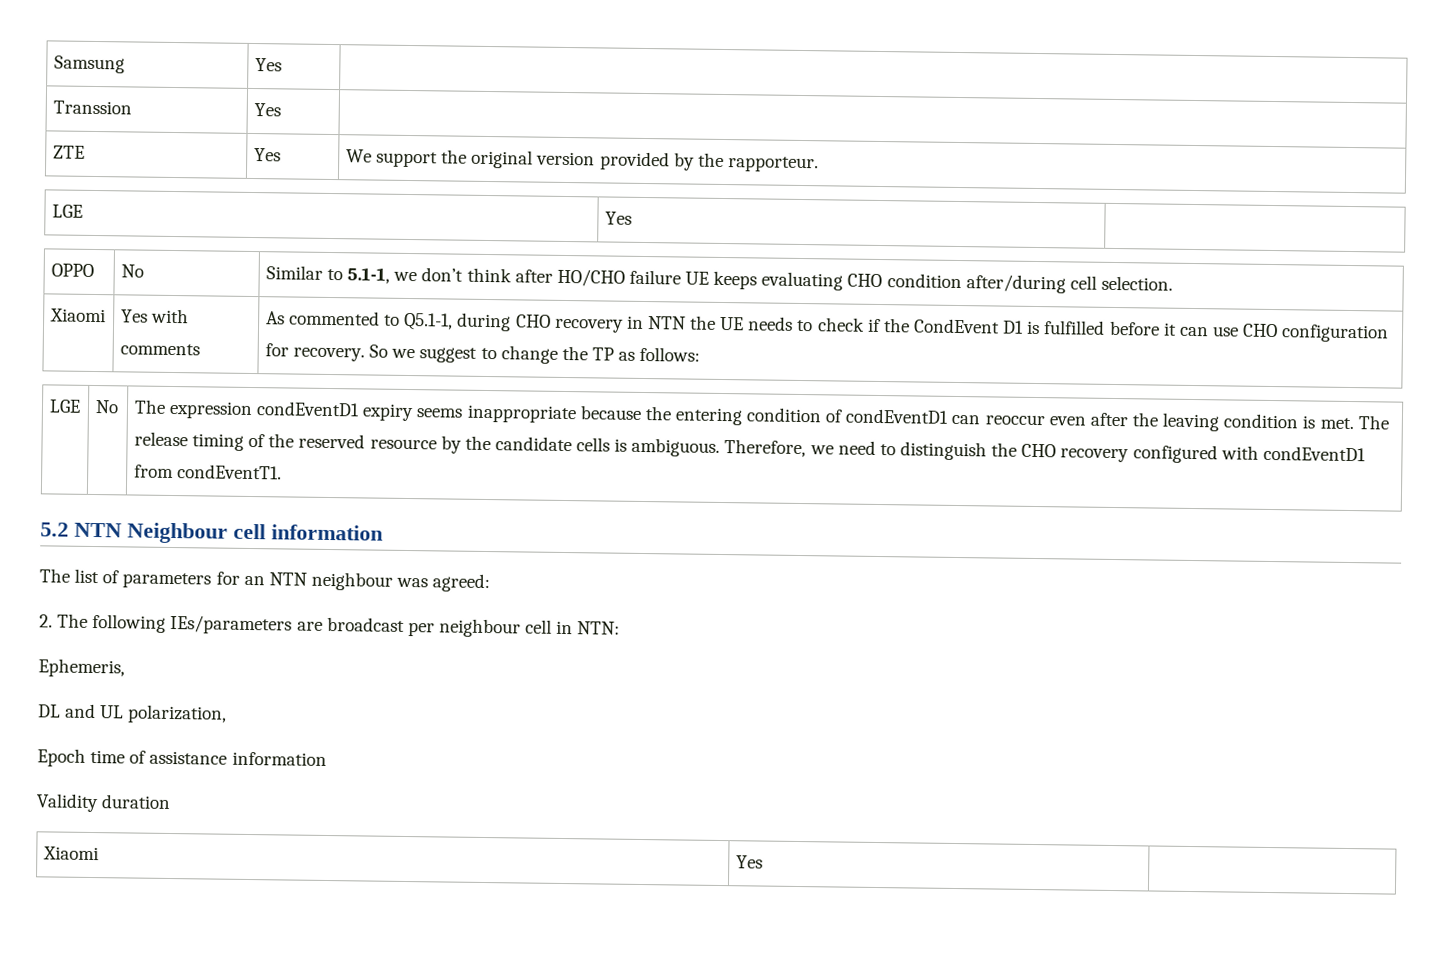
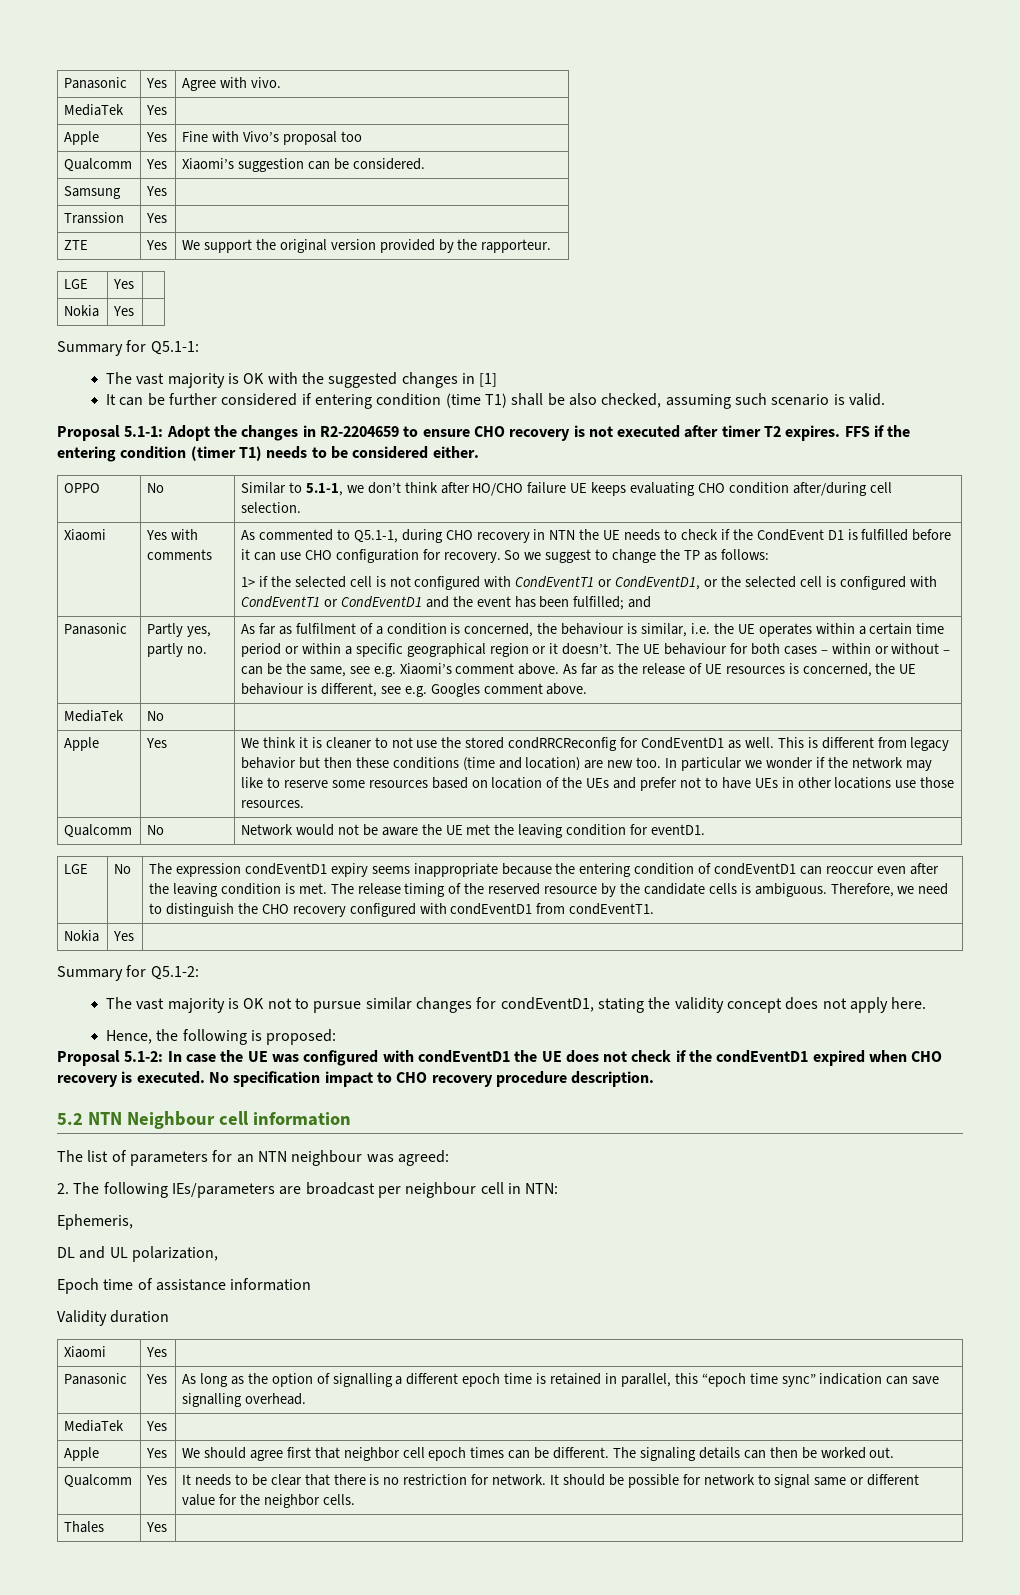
+ Panasonic | Yes | Agree with vivo.
+ MediaTek | Yes |
+ Apple | Yes | Fine with Vivo’s proposal too
+ Qualcomm | Yes | Xiaomi’s suggestion can be considered.
  LGE | Yes |
+ Nokia | Yes |
+ Summary for Q5.1-1:
+ The vast majority is OK with the suggested changes in [1]
+ It can be further considered if entering condition (time T1) shall be also checked, assuming such scenario is valid.
+ Proposal 5.1-1: Adopt the changes in R2-2204659 to ensure CHO recovery is not executed after timer T2 expires. FFS if the entering condition (timer T1) needs to be considered either.
+ 1> if the selected cell is not configured with CondEventT1 or CondEventD1, or the selected cell is configured with CondEventT1 or CondEventD1 and the event has been fulfilled; and
+ Panasonic | Partly yes, partly no. | As far as fulfilment of a condition is concerned, the behaviour is similar, i.e. the UE operates within a certain time period or within a specific geographical region or it doesn’t. The UE behaviour for both cases – within or without – can be the same, see e.g. Xiaomi’s comment above. As far as the release of UE resources is concerned, the UE behaviour is different, see e.g. Googles comment above.
+ MediaTek | No |
+ Apple | Yes | We think it is cleaner to not use the stored condRRCReconfig for CondEventD1 as well. This is different from legacy behavior but then these conditions (time and location) are new too. In particular we wonder if the network may like to reserve some resources based on location of the UEs and prefer not to have UEs in other locations use those resources.
+ Qualcomm | No | Network would not be aware the UE met the leaving condition for eventD1.
  Therefore, we need to distinguish the CHO recovery configured with condEventD1 from condEventT1.
+ Nokia | Yes |
+ Summary for Q5.1-2:
+ The vast majority is OK not to pursue similar changes for condEventD1, stating the validity concept does not apply here.
+ Hence, the following is proposed:
+ Proposal 5.1-2: In case the UE was configured with condEventD1 the UE does not check if the condEventD1 expired when CHO recovery is executed. No specification impact to CHO recovery procedure description.
+ Panasonic | Yes | As long as the option of signalling a different epoch time is retained in parallel, this “epoch time sync” indication can save signalling overhead.
+ MediaTek | Yes |
+ Apple | Yes | We should agree first that neighbor cell epoch times can be different. The signaling details can then be worked out.
+ Qualcomm | Yes | It needs to be clear that there is no restriction for network. It should be possible for network to signal same or different value for the neighbor cells.
+ Thales | Yes |

